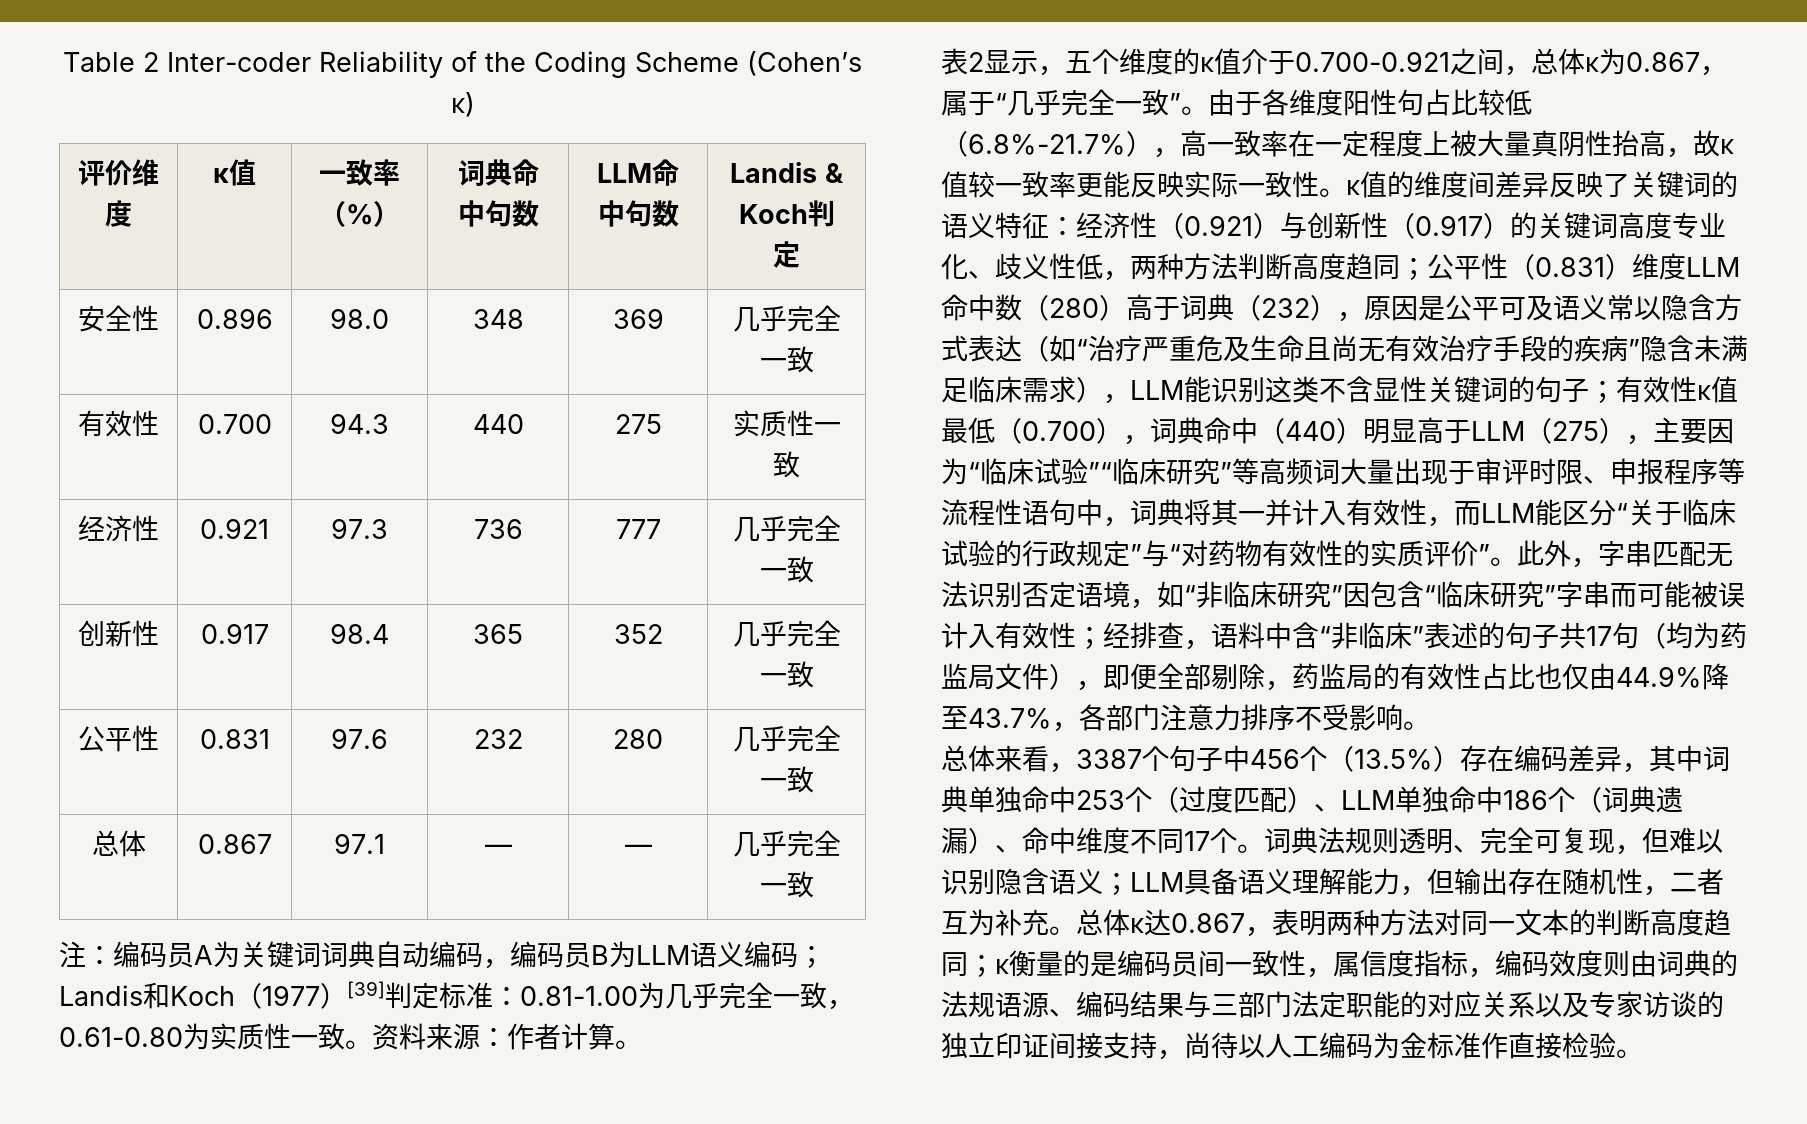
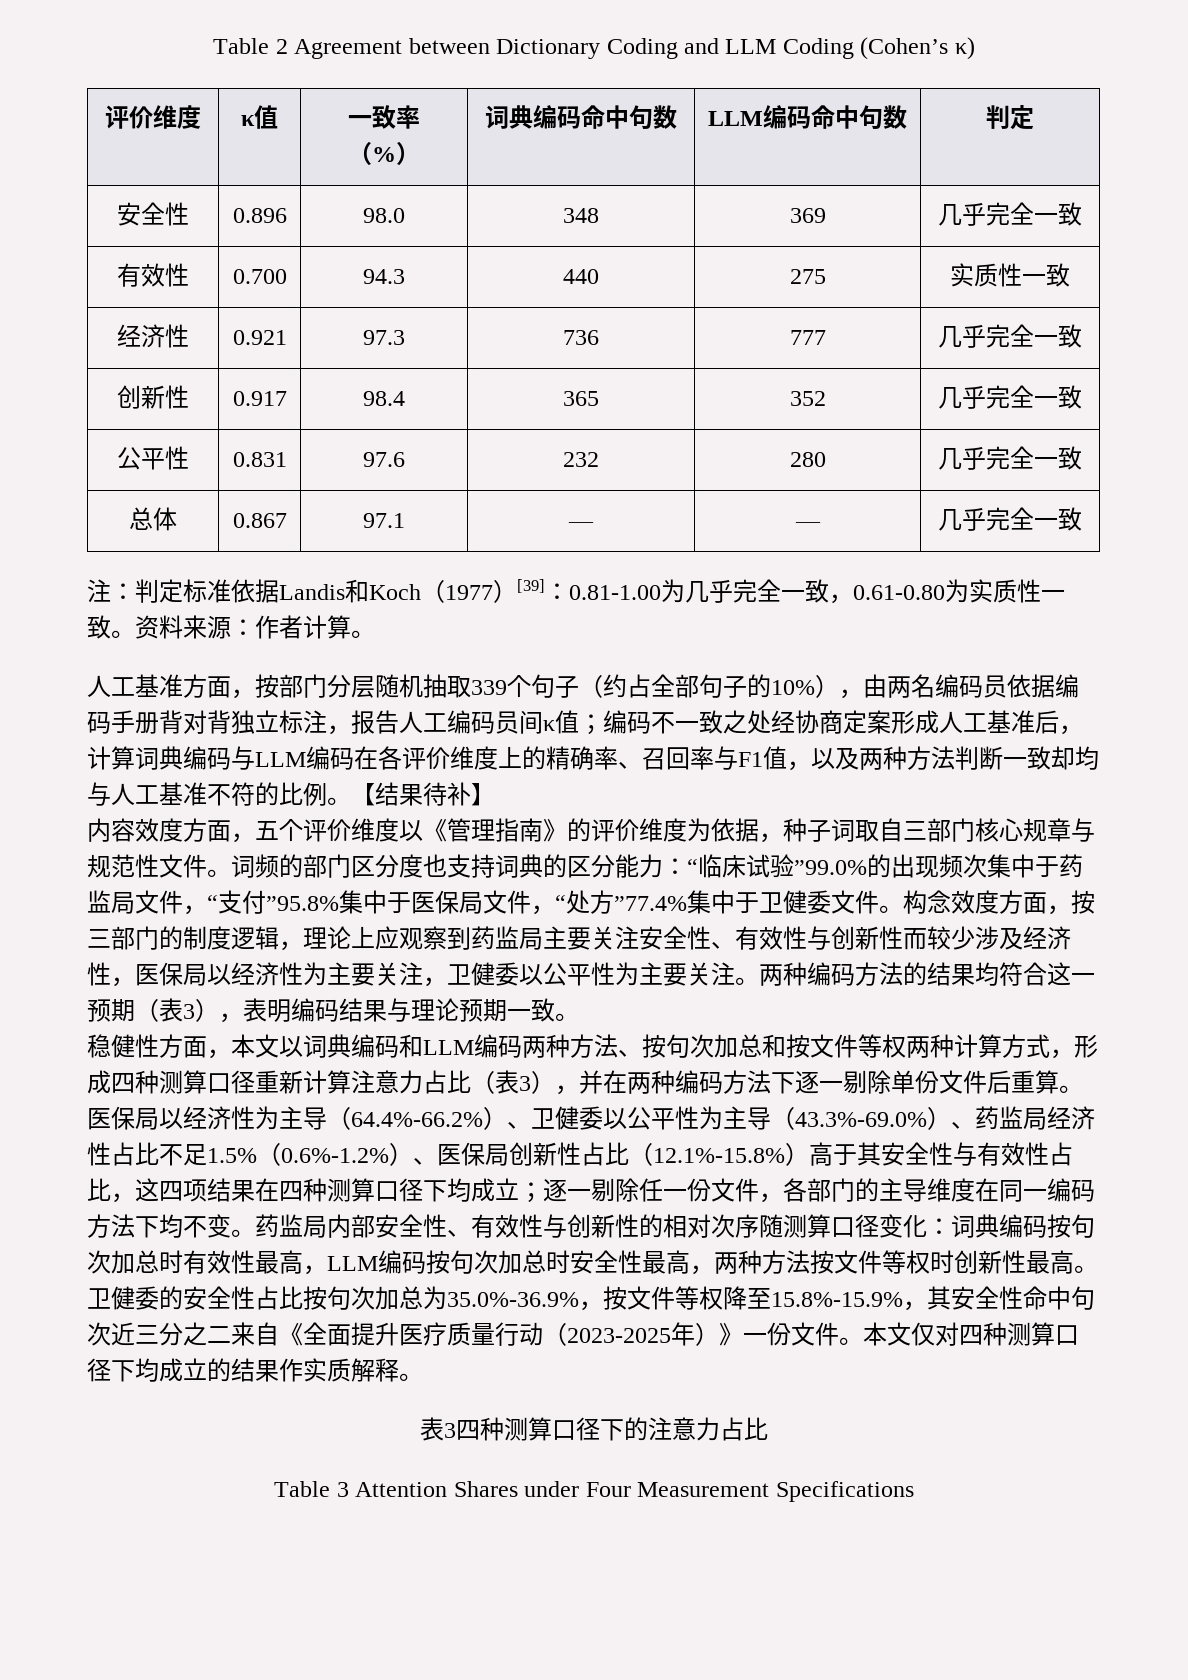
- Table 2 Inter-coder Reliability of the Coding Scheme (Cohen’s κ)
+ Table 2 Agreement between Dictionary Coding and LLM Coding (Cohen’s κ)
- 评价维度 | κ值 | 一致率（%） | 词典命中句数 | LLM命中句数 | Landis & Koch判定
+ 评价维度 | κ值 | 一致率（%） | 词典编码命中句数 | LLM编码命中句数 | 判定
- 注：编码员A为关键词词典自动编码，编码员B为LLM语义编码；Landis和Koch（1977）[39]判定标准：0.81-1.00为几乎完全一致，0.61-0.80为实质性一致。
+ 注：判定标准依据Landis和Koch（1977）[39]：0.81-1.00为几乎完全一致，0.61-0.80为实质性一致。
- 表2显示，五个维度的κ值介于0.700-0.921之间，总体κ为0.867，属于“几乎完全一致”。由于各维度阳性句占比较低（6.8%-21.7%），高一致率在一定程度上被大量真阴性抬高，故κ值较一致率更能反映实际一致性。κ值的维度间差异反映了关键词的语义特征：经济性（0.921）与创新性（0.917）的关键词高度专业化、歧义性低，两种方法判断高度趋同；公平性（0.831）维度LLM命中数（280）高于词典（232），原因是公平可及语义常以隐含方式表达（如“治疗严重危及生命且尚无有效治疗手段的疾病”隐含未满足临床需求），LLM能识别这类不含显性关键词的句子；有效性κ值最低（0.700），词典命中（440）明显高于LLM（275），主要因为“临床试验”“临床研究”等高频词大量出现于审评时限、申报程序等流程性语句中，词典将其一并计入有效性，而LLM能区分“关于临床试验的行政规定”与“对药物有效性的实质评价”。此外，字串匹配无法识别否定语境，如“非临床研究”因包含“临床研究”字串而可能被误计入有效性；经排查，语料中含“非临床”表述的句子共17句（均为药监局文件），即便全部剔除，药监局的有效性占比也仅由44.9%降至43.7%，各部门注意力排序不受影响。
- 总体来看，3387个句子中456个（13.5%）存在编码差异，其中词典单独命中253个（过度匹配）、LLM单独命中186个（词典遗漏）、命中维度不同17个。词典法规则透明、完全可复现，但难以识别隐含语义；LLM具备语义理解能力，但输出存在随机性，二者互为补充。总体κ达0.867，表明两种方法对同一文本的判断高度趋同；κ衡量的是编码员间一致性，属信度指标，编码效度则由词典的法规语源、编码结果与三部门法定职能的对应关系以及专家访谈的独立印证间接支持，尚待以人工编码为金标准作直接检验。
+ 人工基准方面，按部门分层随机抽取339个句子（约占全部句子的10%），由两名编码员依据编码手册背对背独立标注，报告人工编码员间κ值；编码不一致之处经协商定案形成人工基准后，计算词典编码与LLM编码在各评价维度上的精确率、召回率与F1值，以及两种方法判断一致却均与人工基准不符的比例。【结果待补】
+ 内容效度方面，五个评价维度以《管理指南》的评价维度为依据，种子词取自三部门核心规章与规范性文件。词频的部门区分度也支持词典的区分能力：“临床试验”99.0%的出现频次集中于药监局文件，“支付”95.8%集中于医保局文件，“处方”77.4%集中于卫健委文件。构念效度方面，按三部门的制度逻辑，理论上应观察到药监局主要关注安全性、有效性与创新性而较少涉及经济性，医保局以经济性为主要关注，卫健委以公平性为主要关注。两种编码方法的结果均符合这一预期（表3），表明编码结果与理论预期一致。
+ 稳健性方面，本文以词典编码和LLM编码两种方法、按句次加总和按文件等权两种计算方式，形成四种测算口径重新计算注意力占比（表3），并在两种编码方法下逐一剔除单份文件后重算。医保局以经济性为主导（64.4%-66.2%）、卫健委以公平性为主导（43.3%-69.0%）、药监局经济性占比不足1.5%（0.6%-1.2%）、医保局创新性占比（12.1%-15.8%）高于其安全性与有效性占比，这四项结果在四种测算口径下均成立；逐一剔除任一份文件，各部门的主导维度在同一编码方法下均不变。药监局内部安全性、有效性与创新性的相对次序随测算口径变化：词典编码按句次加总时有效性最高，LLM编码按句次加总时安全性最高，两种方法按文件等权时创新性最高。卫健委的安全性占比按句次加总为35.0%-36.9%，按文件等权降至15.8%-15.9%，其安全性命中句次近三分之二来自《全面提升医疗质量行动（2023-2025年）》一份文件。本文仅对四种测算口径下均成立的结果作实质解释。
+ 表3四种测算口径下的注意力占比
+ Table 3 Attention Shares under Four Measurement Specifications

